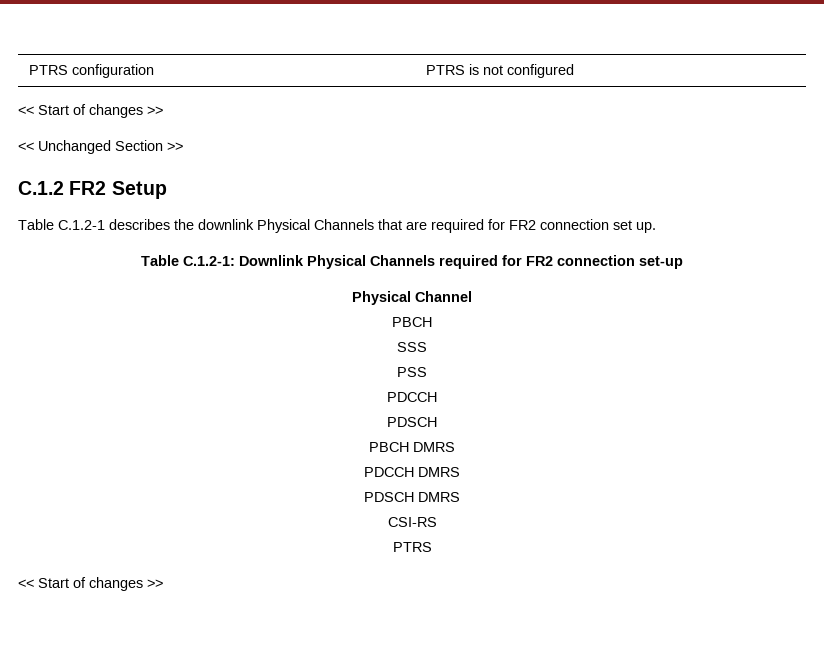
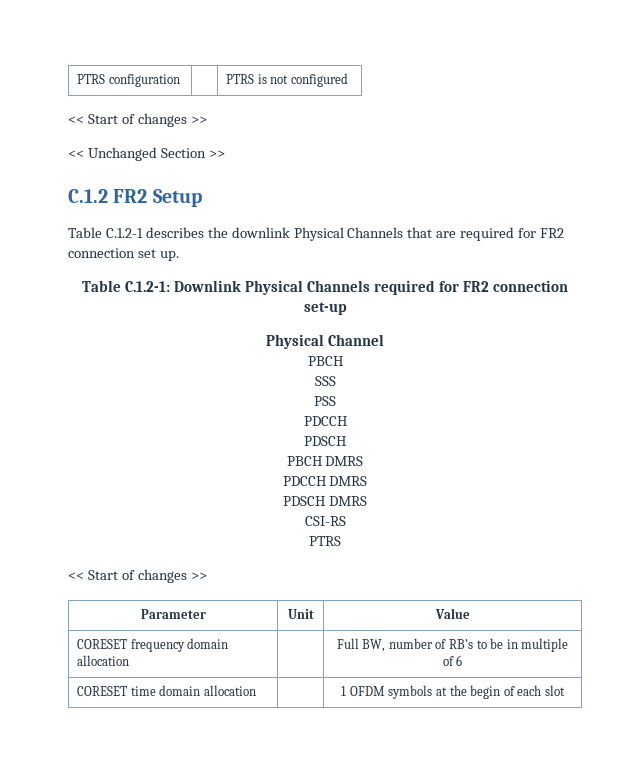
+ Parameter | Unit | Value
+ CORESET frequency domain allocation | | Full BW, number of RB’s to be in multiple of 6
+ CORESET time domain allocation | | 1 OFDM symbols at the begin of each slot

